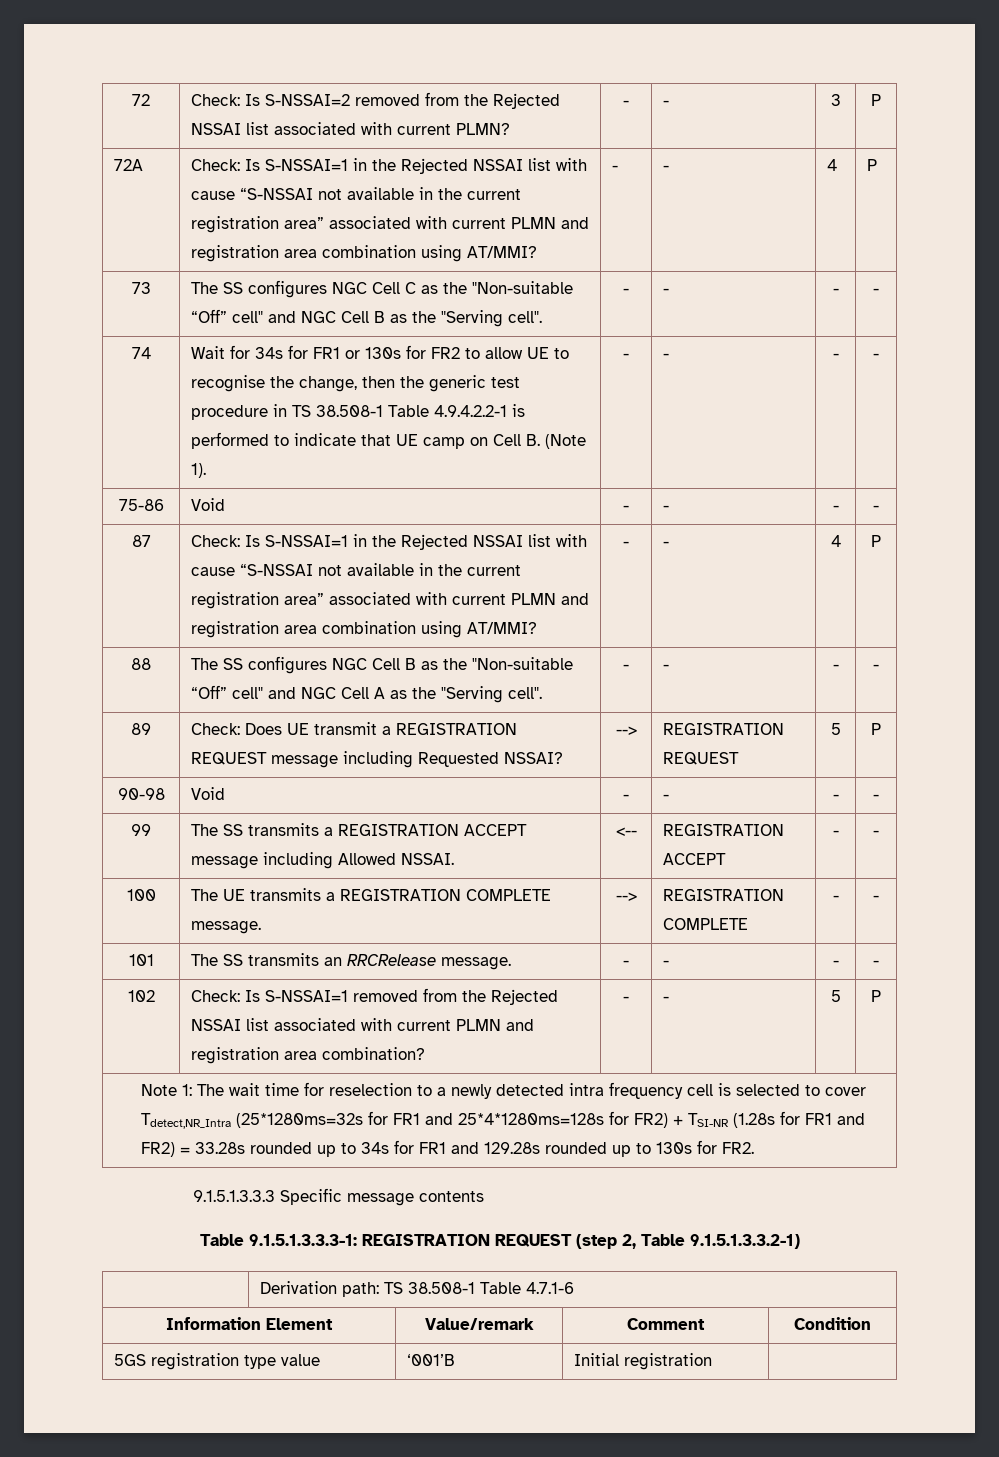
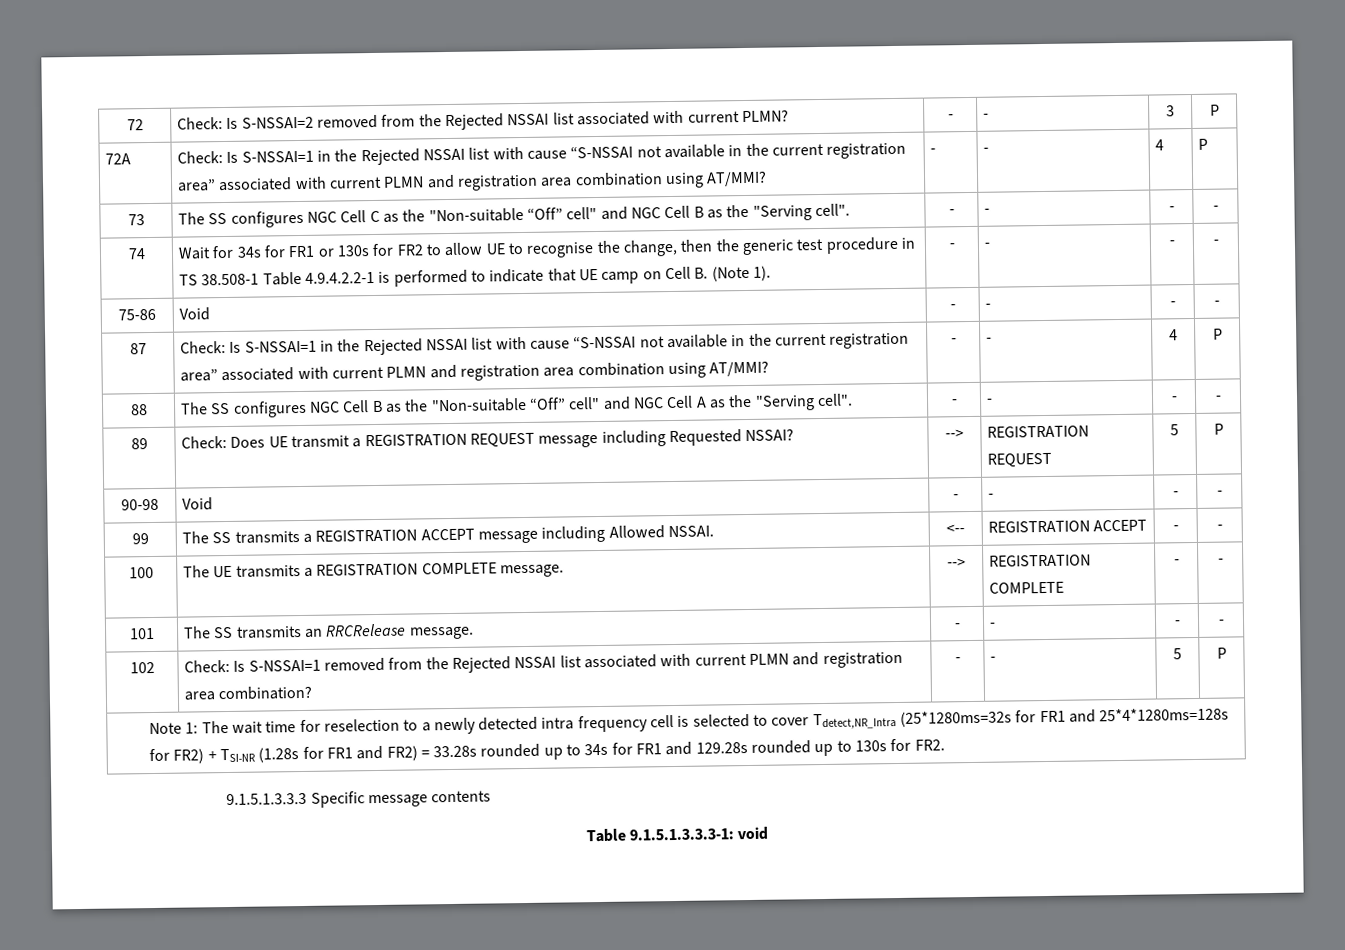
- Table 9.1.5.1.3.3.3-1: REGISTRATION REQUEST (step 2, Table 9.1.5.1.3.3.2-1)
- | Derivation path: TS 38.508-1 Table 4.7.1-6
- Information Element | Value/remark | Comment | Condition
- 5GS registration type value | ‘001’B | Initial registration |
+ Table 9.1.5.1.3.3.3-1: void

